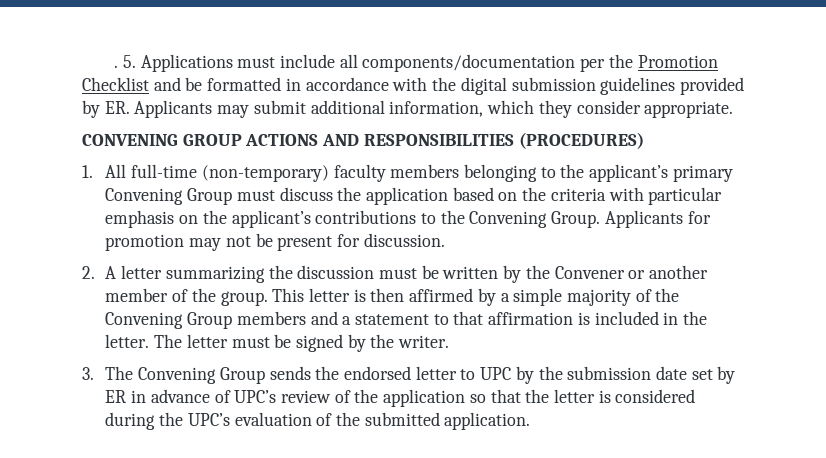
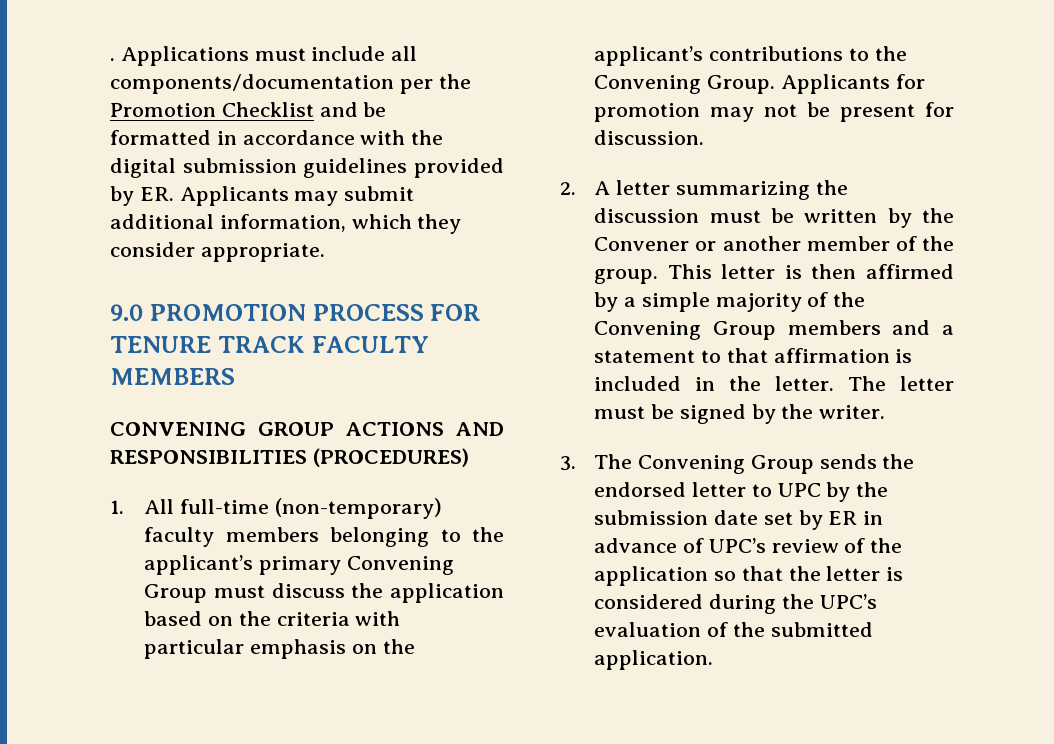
- 5. Applications must include all components/documentation per the Promotion Checklist and be formatted in accordance with the digital submission guidelines provided by ER. Applicants may submit additional information, which they consider appropriate.
+ Applications must include all components/documentation per the Promotion Checklist and be
+ formatted in accordance with the digital submission guidelines provided by ER. Applicants may submit additional information, which they consider appropriate.
+ 9.0 PROMOTION PROCESS FOR TENURE TRACK FACULTY MEMBERS

